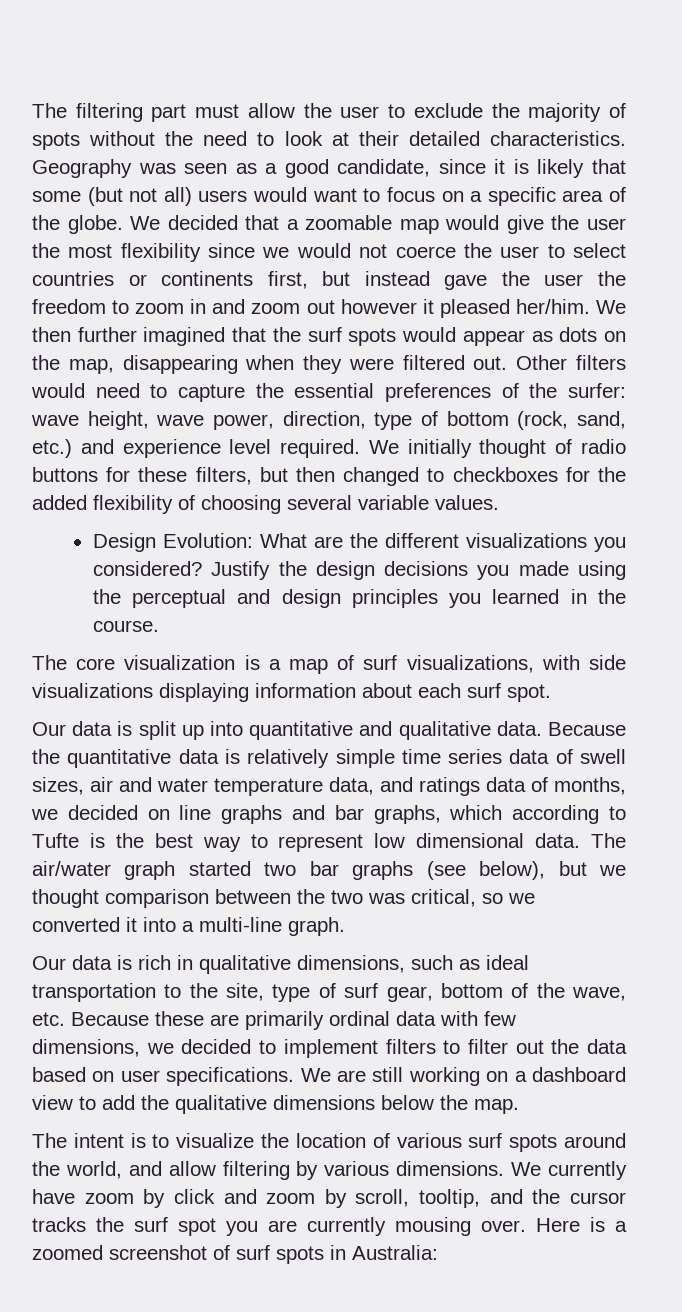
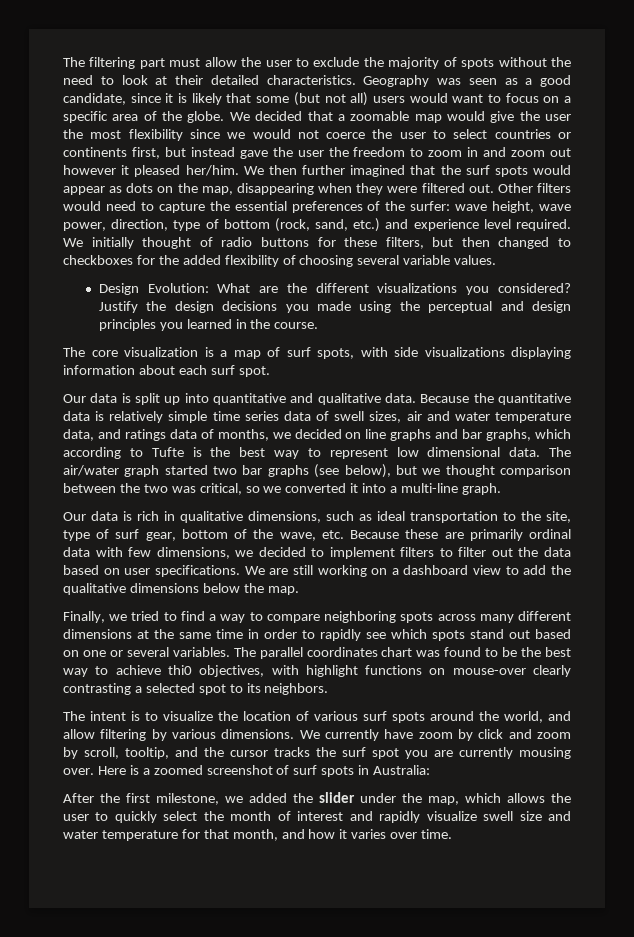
- The core visualization is a map of surf visualizations, with side visualizations displaying information about each surf spot.
+ The core visualization is a map of surf spots, with side visualizations displaying information about each surf spot.
+ Finally, we tried to find a way to compare neighboring spots across many different dimensions at the same time in order to rapidly see which spots stand out based on one or several variables. The parallel coordinates chart was found to be the best way to achieve thi0 objectives, with highlight functions on mouse-over clearly contrasting a selected spot to its neighbors.
+ After the first milestone, we added the slider under the map, which allows the user to quickly select the month of interest and rapidly visualize swell size and water temperature for that month, and how it varies over time.

